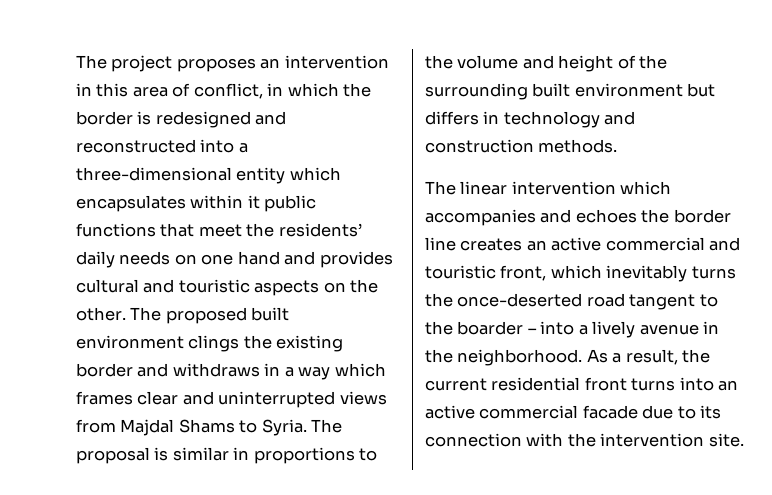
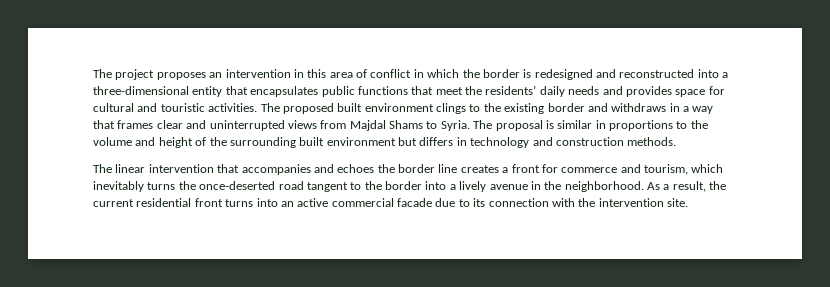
- The project proposes an intervention in this area of conflict, in which the border is redesigned and reconstructed into a three-dimensional entity which encapsulates within it public functions that meet the residents’ daily needs on one hand and provides cultural and touristic aspects on the other.
+ The project proposes an intervention in this area of conflict in which the border is redesigned and reconstructed into a three-dimensional entity that encapsulates public functions that meet the residents’ daily needs and provides space for cultural and touristic activities.
- The proposed built environment clings the existing border and withdraws in a way which frames clear and uninterrupted views from Majdal Shams to Syria.
+ The proposed built environment clings to the existing border and withdraws in a way that frames clear and uninterrupted views from Majdal Shams to Syria.
- The linear intervention which accompanies and echoes the border line creates an active commercial and touristic front, which inevitably turns the once-deserted road tangent to the boarder – into a lively avenue in the neighborhood.
+ The linear intervention that accompanies and echoes the border line creates a front for commerce and tourism, which inevitably turns the once-deserted road tangent to the border into a lively avenue in the neighborhood.

